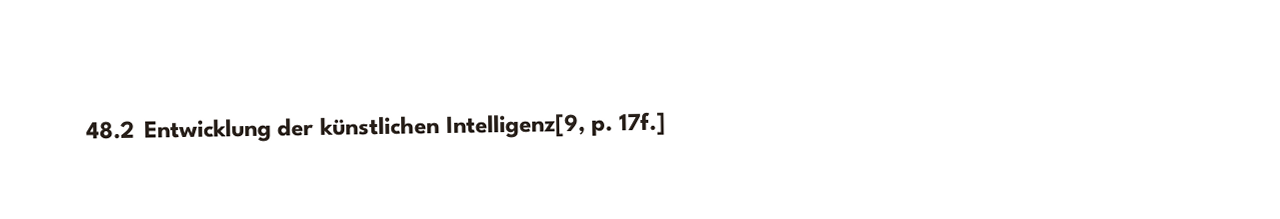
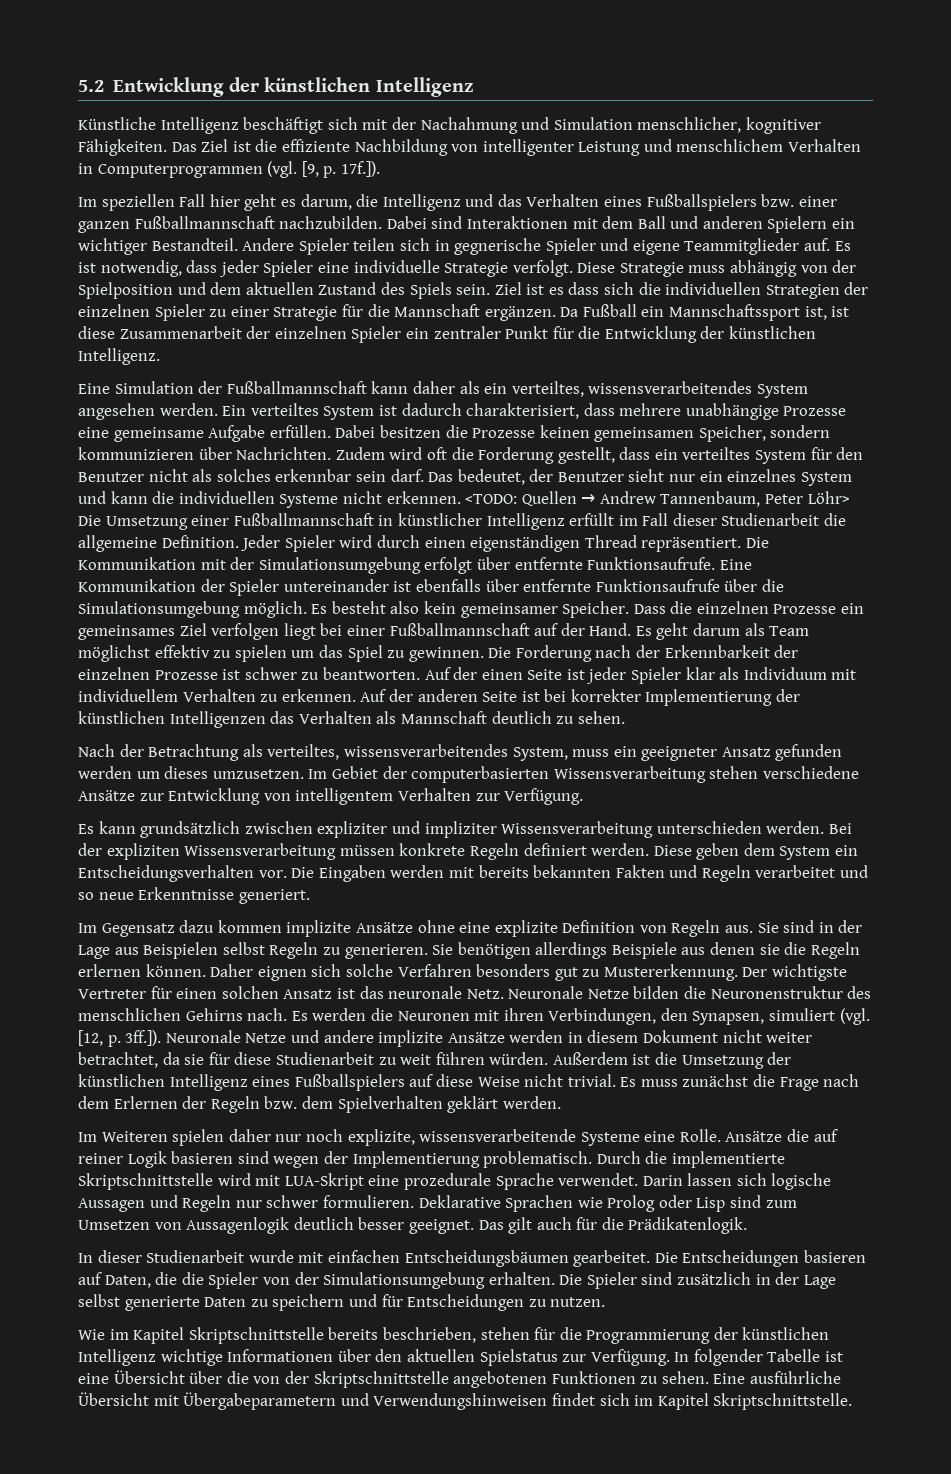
- 48.2 Entwicklung der künstlichen Intelligenz[9, p. 17f.]
+ 5.2 Entwicklung der künstlichen Intelligenz
+ Künstliche Intelligenz beschäftigt sich mit der Nachahmung und Simulation menschlicher, kognitiver Fähigkeiten. Das Ziel ist die effiziente Nachbildung von intelligenter Leistung und menschlichem Verhalten in Computerprogrammen (vgl. [9, p. 17f.]).
+ Im speziellen Fall hier geht es darum, die Intelligenz und das Verhalten eines Fußballspielers bzw. einer ganzen Fußballmannschaft nachzubilden. Dabei sind Interaktionen mit dem Ball und anderen Spielern ein wichtiger Bestandteil. Andere Spieler teilen sich in gegnerische Spieler und eigene Teammitglieder auf. Es ist notwendig, dass jeder Spieler eine individuelle Strategie verfolgt. Diese Strategie muss abhängig von der Spielposition und dem aktuellen Zustand des Spiels sein. Ziel ist es dass sich die individuellen Strategien der einzelnen Spieler zu einer Strategie für die Mannschaft ergänzen. Da Fußball ein Mannschaftssport ist, ist diese Zusammenarbeit der einzelnen Spieler ein zentraler Punkt für die Entwicklung der künstlichen Intelligenz.
+ Eine Simulation der Fußballmannschaft kann daher als ein verteiltes, wissensverarbeitendes System angesehen werden. Ein verteiltes System ist dadurch charakterisiert, dass mehrere unabhängige Prozesse eine gemeinsame Aufgabe erfüllen. Dabei besitzen die Prozesse keinen gemeinsamen Speicher, sondern kommunizieren über Nachrichten. Zudem wird oft die Forderung gestellt, dass ein verteiltes System für den Benutzer nicht als solches erkennbar sein darf. Das bedeutet, der Benutzer sieht nur ein einzelnes System und kann die individuellen Systeme nicht erkennen. <TODO: Quellen → Andrew Tannenbaum, Peter Löhr> Die Umsetzung einer Fußballmannschaft in künstlicher Intelligenz erfüllt im Fall dieser Studienarbeit die allgemeine Definition. Jeder Spieler wird durch einen eigenständigen Thread repräsentiert. Die Kommunikation mit der Simulationsumgebung erfolgt über entfernte Funktionsaufrufe. Eine Kommunikation der Spieler untereinander ist ebenfalls über entfernte Funktionsaufrufe über die Simulationsumgebung möglich. Es besteht also kein gemeinsamer Speicher. Dass die einzelnen Prozesse ein gemeinsames Ziel verfolgen liegt bei einer Fußballmannschaft auf der Hand. Es geht darum als Team möglichst effektiv zu spielen um das Spiel zu gewinnen. Die Forderung nach der Erkennbarkeit der einzelnen Prozesse ist schwer zu beantworten. Auf der einen Seite ist jeder Spieler klar als Individuum mit individuellem Verhalten zu erkennen. Auf der anderen Seite ist bei korrekter Implementierung der künstlichen Intelligenzen das Verhalten als Mannschaft deutlich zu sehen.
+ Nach der Betrachtung als verteiltes, wissensverarbeitendes System, muss ein geeigneter Ansatz gefunden werden um dieses umzusetzen. Im Gebiet der computerbasierten Wissensverarbeitung stehen verschiedene Ansätze zur Entwicklung von intelligentem Verhalten zur Verfügung.
+ Es kann grundsätzlich zwischen expliziter und impliziter Wissensverarbeitung unterschieden werden. Bei der expliziten Wissensverarbeitung müssen konkrete Regeln definiert werden. Diese geben dem System ein Entscheidungsverhalten vor. Die Eingaben werden mit bereits bekannten Fakten und Regeln verarbeitet und so neue Erkenntnisse generiert.
+ Im Gegensatz dazu kommen implizite Ansätze ohne eine explizite Definition von Regeln aus. Sie sind in der Lage aus Beispielen selbst Regeln zu generieren. Sie benötigen allerdings Beispiele aus denen sie die Regeln erlernen können. Daher eignen sich solche Verfahren besonders gut zu Mustererkennung. Der wichtigste Vertreter für einen solchen Ansatz ist das neuronale Netz. Neuronale Netze bilden die Neuronenstruktur des menschlichen Gehirns nach. Es werden die Neuronen mit ihren Verbindungen, den Synapsen, simuliert (vgl. [12, p. 3ff.]). Neuronale Netze und andere implizite Ansätze werden in diesem Dokument nicht weiter betrachtet, da sie für diese Studienarbeit zu weit führen würden. Außerdem ist die Umsetzung der künstlichen Intelligenz eines Fußballspielers auf diese Weise nicht trivial. Es muss zunächst die Frage nach dem Erlernen der Regeln bzw. dem Spielverhalten geklärt werden.
+ Im Weiteren spielen daher nur noch explizite, wissensverarbeitende Systeme eine Rolle. Ansätze die auf reiner Logik basieren sind wegen der Implementierung problematisch. Durch die implementierte Skriptschnittstelle wird mit LUA-Skript eine prozedurale Sprache verwendet. Darin lassen sich logische Aussagen und Regeln nur schwer formulieren. Deklarative Sprachen wie Prolog oder Lisp sind zum Umsetzen von Aussagenlogik deutlich besser geeignet. Das gilt auch für die Prädikatenlogik.
+ In dieser Studienarbeit wurde mit einfachen Entscheidungsbäumen gearbeitet. Die Entscheidungen basieren auf Daten, die die Spieler von der Simulationsumgebung erhalten. Die Spieler sind zusätzlich in der Lage selbst generierte Daten zu speichern und für Entscheidungen zu nutzen.
+ Wie im Kapitel Skriptschnittstelle bereits beschrieben, stehen für die Programmierung der künstlichen Intelligenz wichtige Informationen über den aktuellen Spielstatus zur Verfügung. In folgender Tabelle ist eine Übersicht über die von der Skriptschnittstelle angebotenen Funktionen zu sehen. Eine ausführliche Übersicht mit Übergabeparametern und Verwendungshinweisen findet sich im Kapitel Skriptschnittstelle.

